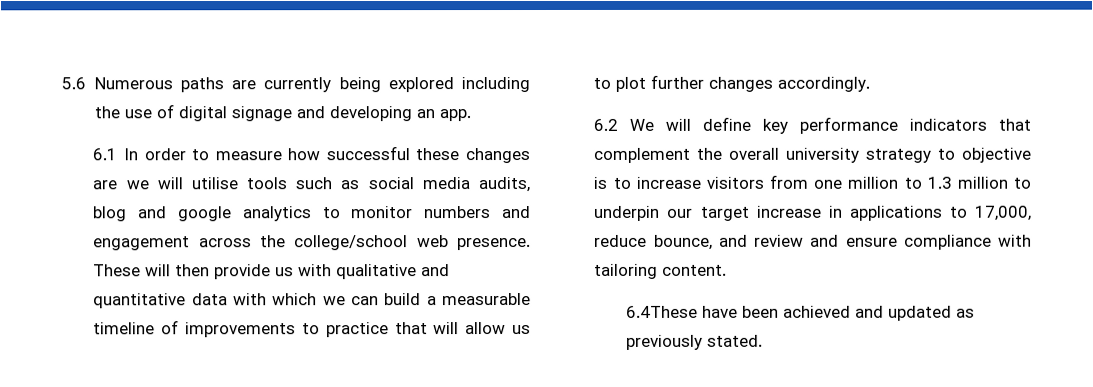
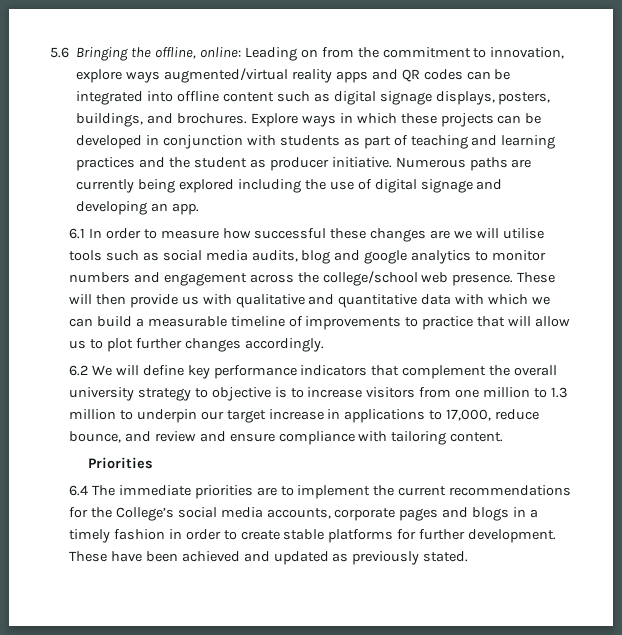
- 5.6 Numerous paths are currently being explored including the use of digital signage and developing an app.
+ 5.6 Bringing the offline, online: Leading on from the commitment to innovation, explore ways augmented/virtual reality apps and QR codes can be integrated into offline content such as digital signage displays, posters, buildings, and brochures. Explore ways in which these projects can be developed in conjunction with students as part of teaching and learning practices and the student as producer initiative. Numerous paths are currently being explored including the use of digital signage and developing an app.
- 6.4These have been achieved and updated as previously stated.
+ Priorities
+ 6.4 The immediate priorities are to implement the current recommendations for the College’s social media accounts, corporate pages and blogs in a timely fashion in order to create stable platforms for further development. These have been achieved and updated as previously stated.

